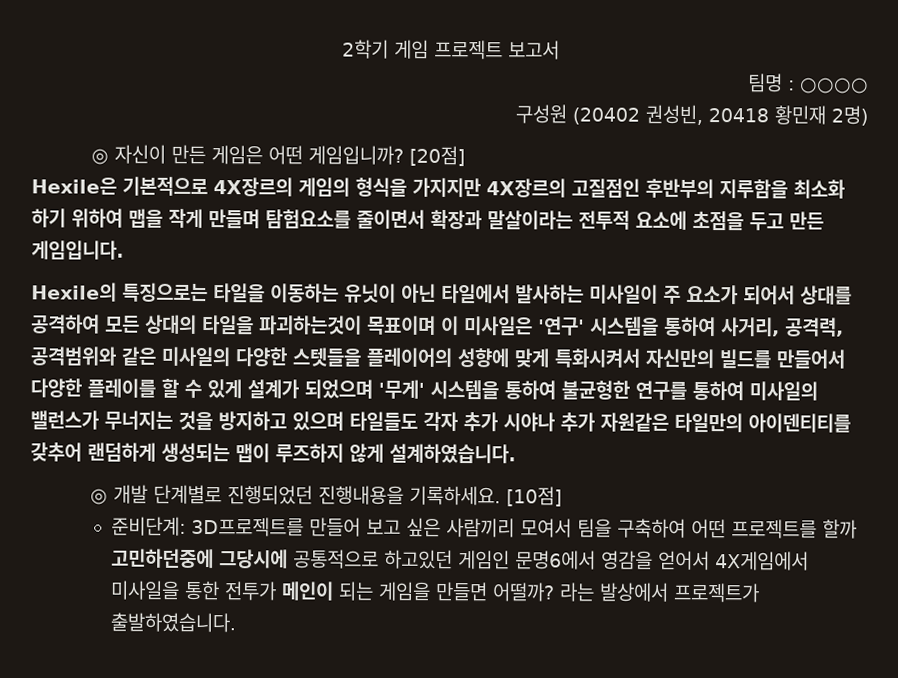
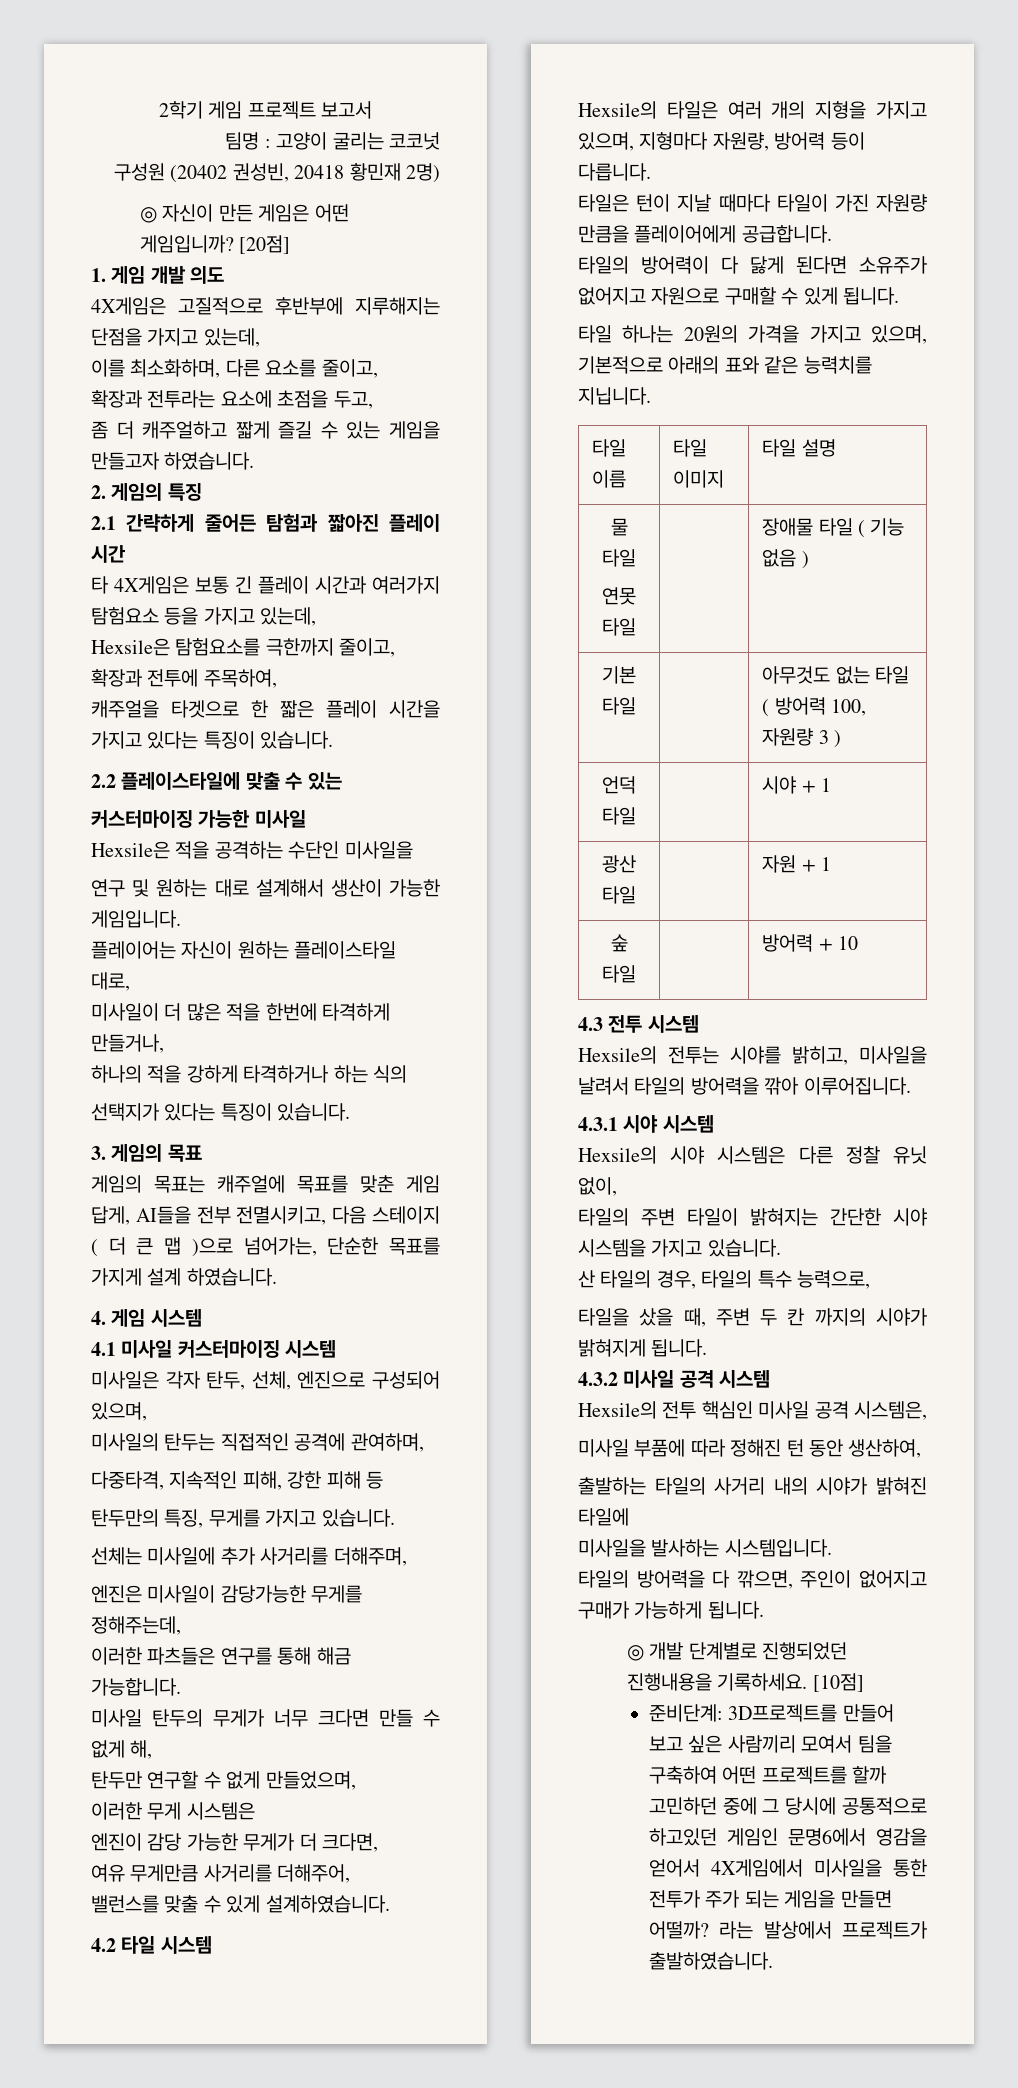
- 팀명 : ○○○○
+ 팀명 : 고양이 굴리는 코코넛
- Hexile은 기본적으로 4X장르의 게임의 형식을 가지지만 4X장르의 고질점인 후반부의 지루함을 최소화 하기 위하여 맵을 작게 만들며 탐험요소를 줄이면서 확장과 말살이라는 전투적 요소에 초점을 두고 만든 게임입니다.
- Hexile의 특징으로는 타일을 이동하는 유닛이 아닌 타일에서 발사하는 미사일이 주 요소가 되어서 상대를 공격하여 모든 상대의 타일을 파괴하는것이 목표이며 이 미사일은 '연구' 시스템을 통하여 사거리, 공격력, 공격범위와 같은 미사일의 다양한 스텟들을 플레이어의 성향에 맞게 특화시켜서 자신만의 빌드를 만들어서 다양한 플레이를 할 수 있게 설계가 되었으며 '무게' 시스템을 통하여 불균형한 연구를 통하여 미사일의 밸런스가 무너지는 것을 방지하고 있으며 타일들도 각자 추가 시야나 추가 자원같은 타일만의 아이덴티티를 갖추어 랜덤하게 생성되는 맵이 루즈하지 않게 설계하였습니다.
+ 1. 게임 개발 의도
+ 4X게임은 고질적으로 후반부에 지루해지는 단점을 가지고 있는데,
+ 이를 최소화하며, 다른 요소를 줄이고,
+ 확장과 전투라는 요소에 초점을 두고,
+ 좀 더 캐주얼하고 짧게 즐길 수 있는 게임을 만들고자 하였습니다.
+ 2. 게임의 특징
+ 2.1 간략하게 줄어든 탐험과 짧아진 플레이 시간
+ 타 4X게임은 보통 긴 플레이 시간과 여러가지 탐험요소 등을 가지고 있는데,
+ Hexsile은 탐험요소를 극한까지 줄이고, 확장과 전투에 주목하여,
+ 캐주얼을 타겟으로 한 짧은 플레이 시간을 가지고 있다는 특징이 있습니다.
+ 2.2 플레이스타일에 맞출 수 있는
+ 커스터마이징 가능한 미사일
+ Hexsile은 적을 공격하는 수단인 미사일을
+ 연구 및 원하는 대로 설계해서 생산이 가능한 게임입니다.
+ 플레이어는 자신이 원하는 플레이스타일 대로,
+ 미사일이 더 많은 적을 한번에 타격하게 만들거나,
+ 하나의 적을 강하게 타격하거나 하는 식의
+ 선택지가 있다는 특징이 있습니다.
+ 3. 게임의 목표
+ 게임의 목표는 캐주얼에 목표를 맞춘 게임 답게, AI들을 전부 전멸시키고, 다음 스테이지 ( 더 큰 맵 )으로 넘어가는, 단순한 목표를 가지게 설계 하였습니다.
+ 4. 게임 시스템
+ 4.1 미사일 커스터마이징 시스템
+ 미사일은 각자 탄두, 선체, 엔진으로 구성되어 있으며,
+ 미사일의 탄두는 직접적인 공격에 관여하며,
+ 다중타격, 지속적인 피해, 강한 피해 등
+ 탄두만의 특징, 무게를 가지고 있습니다.
+ 선체는 미사일에 추가 사거리를 더해주며,
+ 엔진은 미사일이 감당가능한 무게를 정해주는데,
+ 이러한 파츠들은 연구를 통해 해금 가능합니다.
+ 미사일 탄두의 무게가 너무 크다면 만들 수 없게 해,
+ 탄두만 연구할 수 없게 만들었으며,
+ 이러한 무게 시스템은
+ 엔진이 감당 가능한 무게가 더 크다면,
+ 여유 무게만큼 사거리를 더해주어,
+ 밸런스를 맞출 수 있게 설계하였습니다.
+ 4.2 타일 시스템
+ Hexsile의 타일은 여러 개의 지형을 가지고 있으며, 지형마다 자원량, 방어력 등이 다릅니다.
+ 타일은 턴이 지날 때마다 타일이 가진 자원량 만큼을 플레이어에게 공급합니다.
+ 타일의 방어력이 다 닳게 된다면 소유주가 없어지고 자원으로 구매할 수 있게 됩니다.
+ 타일 하나는 20원의 가격을 가지고 있으며, 기본적으로 아래의 표와 같은 능력치를 지닙니다.
+ 타일 이름 | 타일 이미지 | 타일 설명
+ 물 타일
+ 연못 타일 | | 장애물 타일 ( 기능 없음 )
+ 기본 타일 | | 아무것도 없는 타일 ( 방어력 100, 자원량 3 )
+ 언덕 타일 | | 시야 + 1
+ 광산 타일 | | 자원 + 1
+ 숲 타일 | | 방어력 + 10
+ 4.3 전투 시스템
+ Hexsile의 전투는 시야를 밝히고, 미사일을 날려서 타일의 방어력을 깎아 이루어집니다.
+ 4.3.1 시야 시스템
+ Hexsile의 시야 시스템은 다른 정찰 유닛 없이,
+ 타일의 주변 타일이 밝혀지는 간단한 시야 시스템을 가지고 있습니다.
+ 산 타일의 경우, 타일의 특수 능력으로,
+ 타일을 샀을 때, 주변 두 칸 까지의 시야가 밝혀지게 됩니다.
+ 4.3.2 미사일 공격 시스템
+ Hexsile의 전투 핵심인 미사일 공격 시스템은,
+ 미사일 부품에 따라 정해진 턴 동안 생산하여,
+ 출발하는 타일의 사거리 내의 시야가 밝혀진 타일에
+ 미사일을 발사하는 시스템입니다.
+ 타일의 방어력을 다 깎으면, 주인이 없어지고 구매가 가능하게 됩니다.
- 준비단계: 3D프로젝트를 만들어 보고 싶은 사람끼리 모여서 팀을 구축하여 어떤 프로젝트를 할까 고민하던중에 그당시에 공통적으로 하고있던 게임인 문명6에서 영감을 얻어서 4X게임에서 미사일을 통한 전투가 메인이 되는 게임을 만들면 어떨까?
+ 준비단계: 3D프로젝트를 만들어 보고 싶은 사람끼리 모여서 팀을 구축하여 어떤 프로젝트를 할까 고민하던 중에 그 당시에 공통적으로 하고있던 게임인 문명6에서 영감을 얻어서 4X게임에서 미사일을 통한 전투가 주가 되는 게임을 만들면 어떨까?

